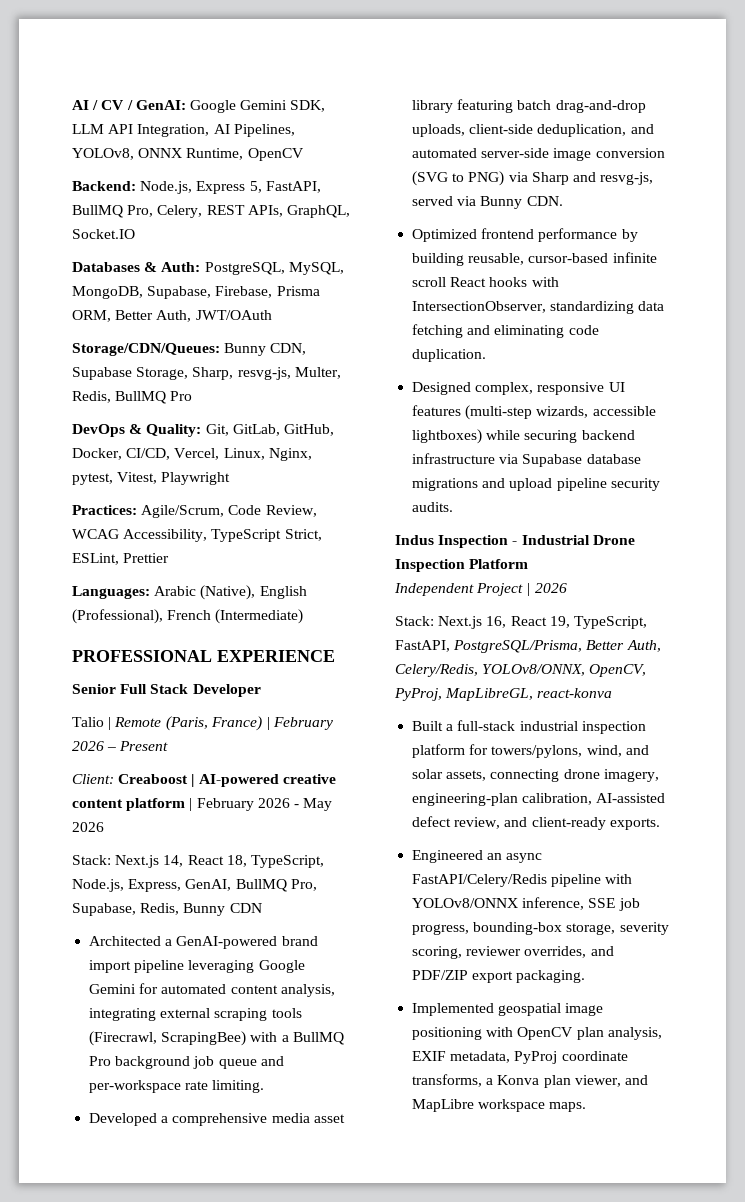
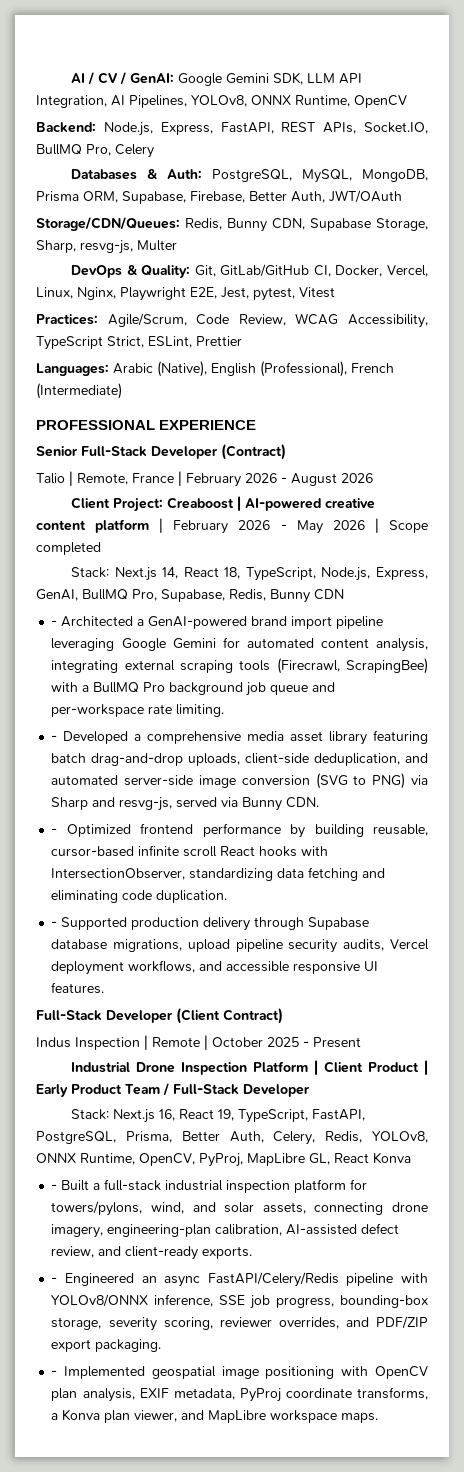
- Backend: Node.js, Express 5, FastAPI, BullMQ Pro, Celery, REST APIs, GraphQL, Socket.IO
+ Backend: Node.js, Express, FastAPI, REST APIs, Socket.IO, BullMQ Pro, Celery
- Databases & Auth: PostgreSQL, MySQL, MongoDB, Supabase, Firebase, Prisma ORM, Better Auth, JWT/OAuth
+ Databases & Auth: PostgreSQL, MySQL, MongoDB, Prisma ORM, Supabase, Firebase, Better Auth, JWT/OAuth
- Storage/CDN/Queues: Bunny CDN, Supabase Storage, Sharp, resvg-js, Multer, Redis, BullMQ Pro
+ Storage/CDN/Queues: Redis, Bunny CDN, Supabase Storage, Sharp, resvg-js, Multer
- DevOps & Quality: Git, GitLab, GitHub, Docker, CI/CD, Vercel, Linux, Nginx, pytest, Vitest, Playwright
+ DevOps & Quality: Git, GitLab/GitHub CI, Docker, Vercel, Linux, Nginx, Playwright E2E, Jest, pytest, Vitest
- Senior Full Stack Developer
+ Senior Full-Stack Developer (Contract)
- Talio | Remote (Paris, France) | February 2026 – Present
- Client: Creaboost | AI-powered creative content platform | February 2026 - May 2026
+ Talio | Remote, France | February 2026 - August 2026
+ Client Project: Creaboost | AI-powered creative content platform | February 2026 - May 2026 | Scope completed
- Architected a GenAI-powered brand import pipeline leveraging Google Gemini for automated content analysis, integrating external scraping tools (Firecrawl, ScrapingBee) with a BullMQ Pro background job queue and per-workspace rate limiting.
+ - Architected a GenAI-powered brand import pipeline leveraging Google Gemini for automated content analysis, integrating external scraping tools (Firecrawl, ScrapingBee) with a BullMQ Pro background job queue and per-workspace rate limiting.
- Developed a comprehensive media asset library featuring batch drag-and-drop uploads, client-side deduplication, and automated server-side image conversion (SVG to PNG) via Sharp and resvg-js, served via Bunny CDN.
+ - Developed a comprehensive media asset library featuring batch drag-and-drop uploads, client-side deduplication, and automated server-side image conversion (SVG to PNG) via Sharp and resvg-js, served via Bunny CDN.
- Optimized frontend performance by building reusable, cursor-based infinite scroll React hooks with IntersectionObserver, standardizing data fetching and eliminating code duplication.
+ - Optimized frontend performance by building reusable, cursor-based infinite scroll React hooks with IntersectionObserver, standardizing data fetching and eliminating code duplication.
- Designed complex, responsive UI features (multi-step wizards, accessible lightboxes) while securing backend infrastructure via Supabase database migrations and upload pipeline security audits.
- Indus Inspection - Industrial Drone Inspection Platform
- Independent Project | 2026
+ - Supported production delivery through Supabase database migrations, upload pipeline security audits, Vercel deployment workflows, and accessible responsive UI features.
+ Full-Stack Developer (Client Contract)
+ Indus Inspection | Remote | October 2025 - Present
+ Industrial Drone Inspection Platform | Client Product | Early Product Team / Full-Stack Developer
- Stack: Next.js 16, React 19, TypeScript, FastAPI, PostgreSQL/Prisma, Better Auth, Celery/Redis, YOLOv8/ONNX, OpenCV, PyProj, MapLibreGL, react-konva
- Built a full-stack industrial inspection platform for towers/pylons, wind, and solar assets, connecting drone imagery, engineering-plan calibration, AI-assisted defect review, and client-ready exports.
+ Stack: Next.js 16, React 19, TypeScript, FastAPI, PostgreSQL, Prisma, Better Auth, Celery, Redis, YOLOv8, ONNX Runtime, OpenCV, PyProj, MapLibre GL, React Konva
+ - Built a full-stack industrial inspection platform for towers/pylons, wind, and solar assets, connecting drone imagery, engineering-plan calibration, AI-assisted defect review, and client-ready exports.
- Engineered an async FastAPI/Celery/Redis pipeline with YOLOv8/ONNX inference, SSE job progress, bounding-box storage, severity scoring, reviewer overrides, and PDF/ZIP export packaging.
+ - Engineered an async FastAPI/Celery/Redis pipeline with YOLOv8/ONNX inference, SSE job progress, bounding-box storage, severity scoring, reviewer overrides, and PDF/ZIP export packaging.
- Implemented geospatial image positioning with OpenCV plan analysis, EXIF metadata, PyProj coordinate transforms, a Konva plan viewer, and MapLibre workspace maps.
+ - Implemented geospatial image positioning with OpenCV plan analysis, EXIF metadata, PyProj coordinate transforms, a Konva plan viewer, and MapLibre workspace maps.

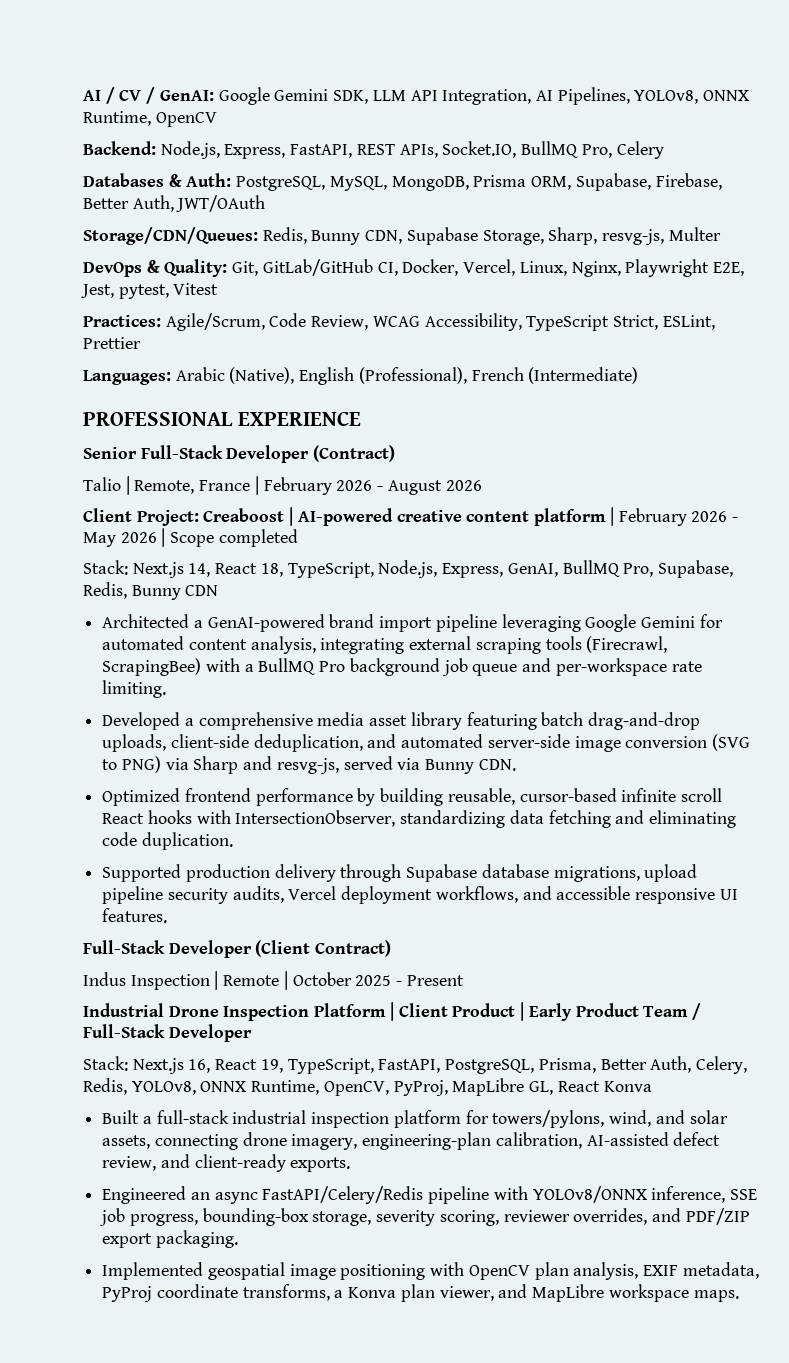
- - Architected a GenAI-powered brand import pipeline leveraging Google Gemini for automated content analysis, integrating external scraping tools (Firecrawl, ScrapingBee) with a BullMQ Pro background job queue and per-workspace rate limiting.
+ Architected a GenAI-powered brand import pipeline leveraging Google Gemini for automated content analysis, integrating external scraping tools (Firecrawl, ScrapingBee) with a BullMQ Pro background job queue and per-workspace rate limiting.
- - Developed a comprehensive media asset library featuring batch drag-and-drop uploads, client-side deduplication, and automated server-side image conversion (SVG to PNG) via Sharp and resvg-js, served via Bunny CDN.
+ Developed a comprehensive media asset library featuring batch drag-and-drop uploads, client-side deduplication, and automated server-side image conversion (SVG to PNG) via Sharp and resvg-js, served via Bunny CDN.
- - Optimized frontend performance by building reusable, cursor-based infinite scroll React hooks with IntersectionObserver, standardizing data fetching and eliminating code duplication.
+ Optimized frontend performance by building reusable, cursor-based infinite scroll React hooks with IntersectionObserver, standardizing data fetching and eliminating code duplication.
- - Supported production delivery through Supabase database migrations, upload pipeline security audits, Vercel deployment workflows, and accessible responsive UI features.
+ Supported production delivery through Supabase database migrations, upload pipeline security audits, Vercel deployment workflows, and accessible responsive UI features.
- - Built a full-stack industrial inspection platform for towers/pylons, wind, and solar assets, connecting drone imagery, engineering-plan calibration, AI-assisted defect review, and client-ready exports.
+ Built a full-stack industrial inspection platform for towers/pylons, wind, and solar assets, connecting drone imagery, engineering-plan calibration, AI-assisted defect review, and client-ready exports.
- - Engineered an async FastAPI/Celery/Redis pipeline with YOLOv8/ONNX inference, SSE job progress, bounding-box storage, severity scoring, reviewer overrides, and PDF/ZIP export packaging.
+ Engineered an async FastAPI/Celery/Redis pipeline with YOLOv8/ONNX inference, SSE job progress, bounding-box storage, severity scoring, reviewer overrides, and PDF/ZIP export packaging.
- - Implemented geospatial image positioning with OpenCV plan analysis, EXIF metadata, PyProj coordinate transforms, a Konva plan viewer, and MapLibre workspace maps.
+ Implemented geospatial image positioning with OpenCV plan analysis, EXIF metadata, PyProj coordinate transforms, a Konva plan viewer, and MapLibre workspace maps.

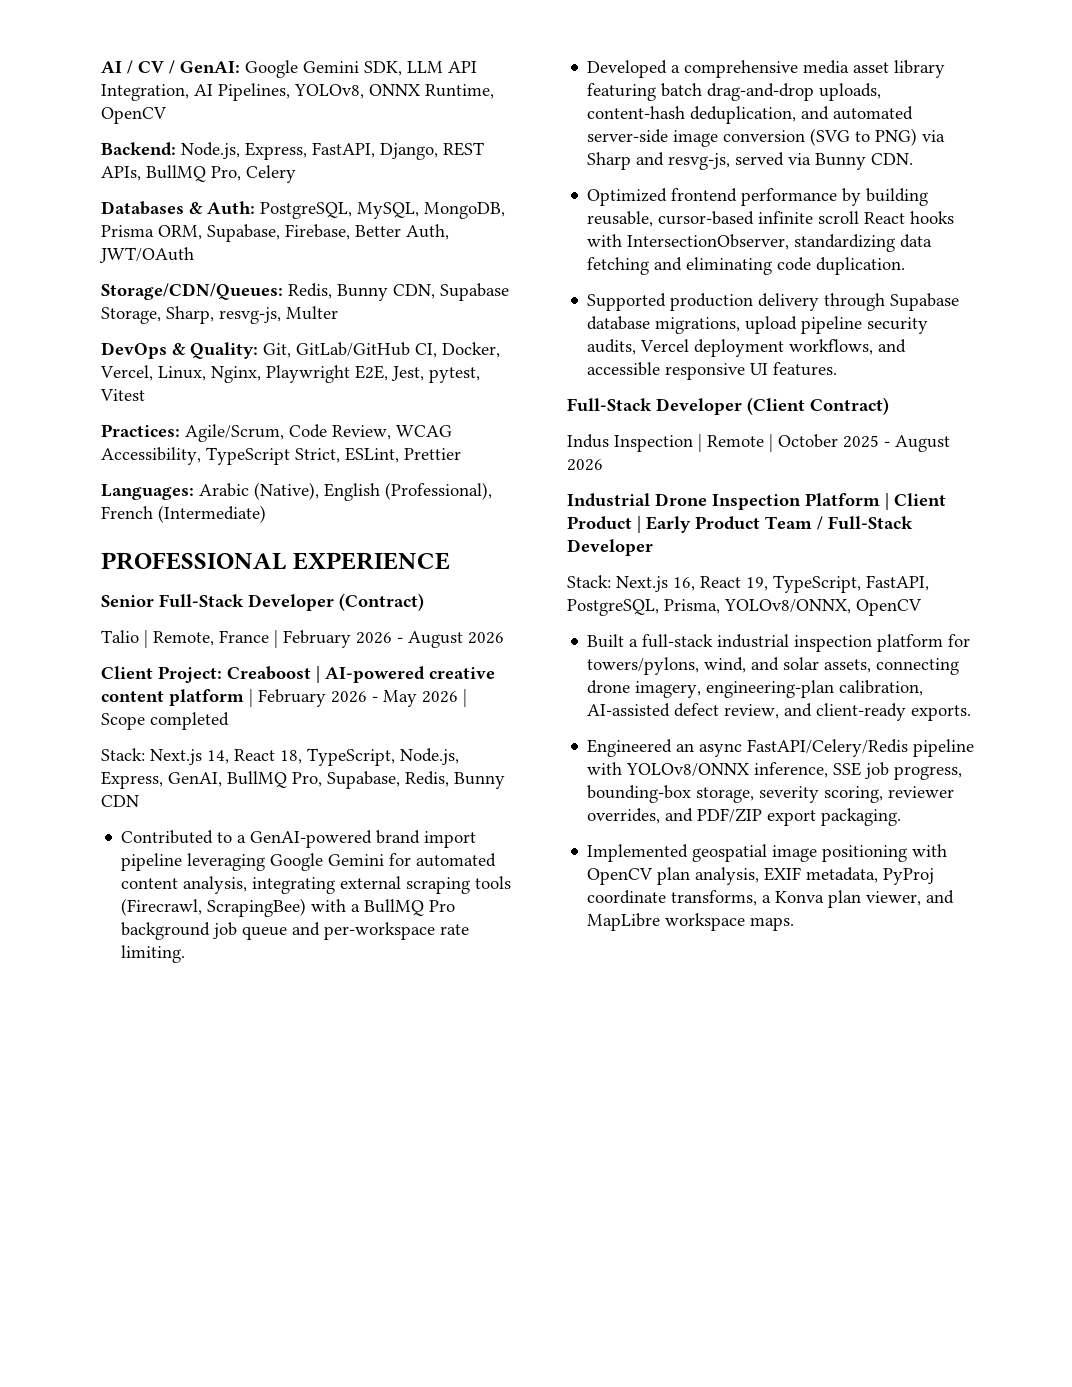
- Backend: Node.js, Express, FastAPI, REST APIs, Socket.IO, BullMQ Pro, Celery
+ Backend: Node.js, Express, FastAPI, Django, REST APIs, BullMQ Pro, Celery
- Architected a GenAI-powered brand import pipeline leveraging Google Gemini for automated content analysis, integrating external scraping tools (Firecrawl, ScrapingBee) with a BullMQ Pro background job queue and per-workspace rate limiting.
+ Contributed to a GenAI-powered brand import pipeline leveraging Google Gemini for automated content analysis, integrating external scraping tools (Firecrawl, ScrapingBee) with a BullMQ Pro background job queue and per-workspace rate limiting.
- Developed a comprehensive media asset library featuring batch drag-and-drop uploads, client-side deduplication, and automated server-side image conversion (SVG to PNG) via Sharp and resvg-js, served via Bunny CDN.
+ Developed a comprehensive media asset library featuring batch drag-and-drop uploads, content-hash deduplication, and automated server-side image conversion (SVG to PNG) via Sharp and resvg-js, served via Bunny CDN.
- Indus Inspection | Remote | October 2025 - Present
+ Indus Inspection | Remote | October 2025 - August 2026
- Stack: Next.js 16, React 19, TypeScript, FastAPI, PostgreSQL, Prisma, Better Auth, Celery, Redis, YOLOv8, ONNX Runtime, OpenCV, PyProj, MapLibre GL, React Konva
+ Stack: Next.js 16, React 19, TypeScript, FastAPI, PostgreSQL, Prisma, YOLOv8/ONNX, OpenCV

